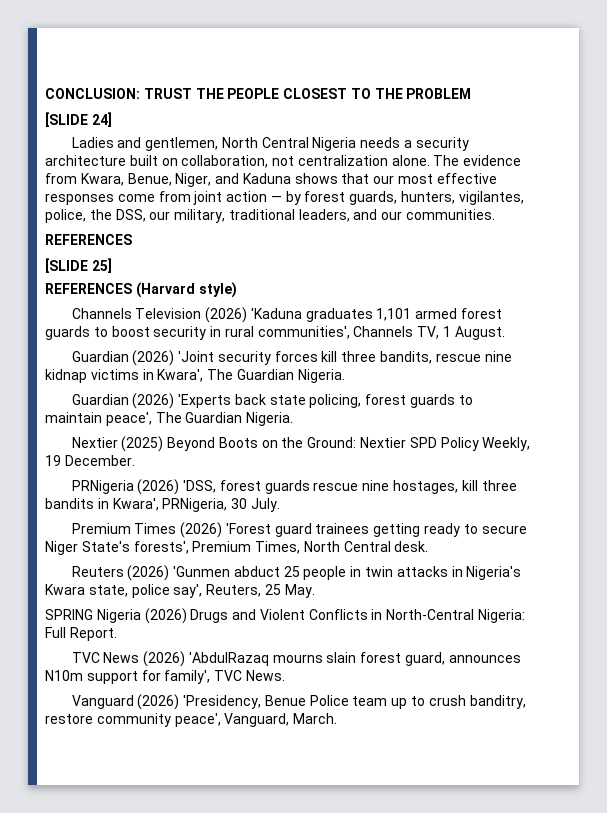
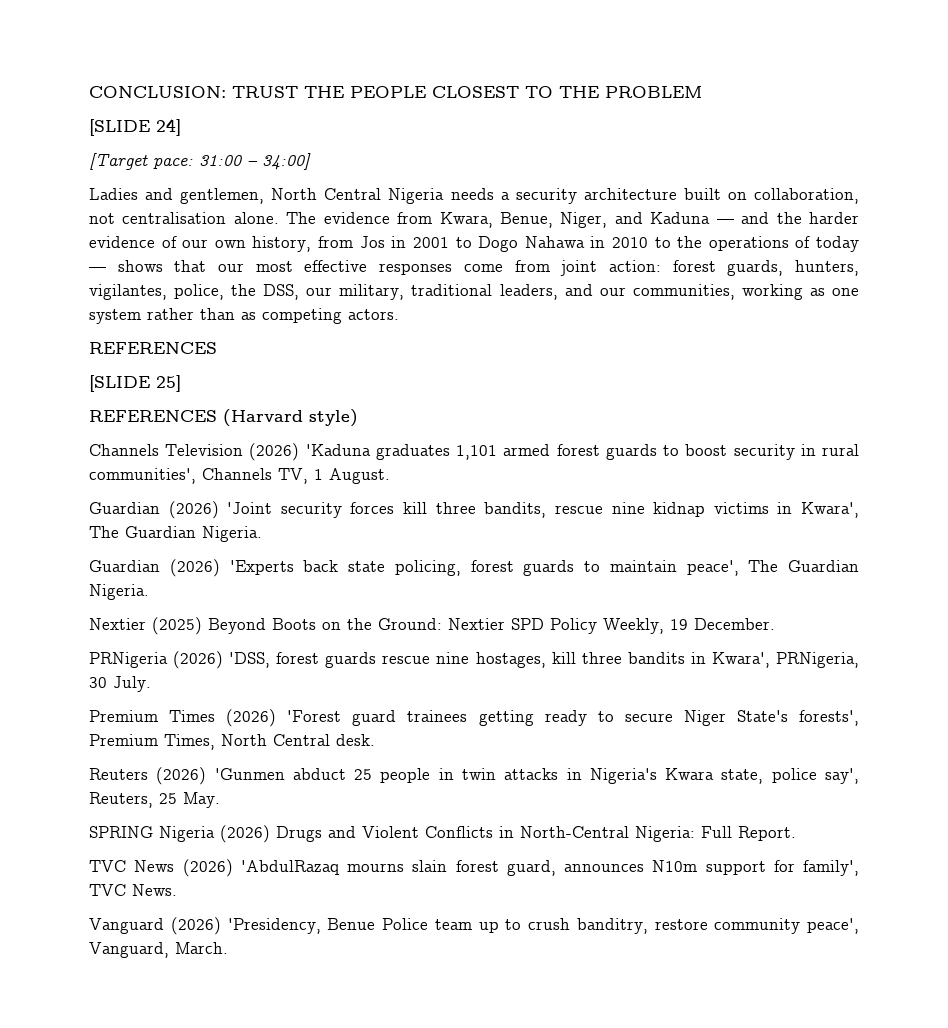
+ [Target pace: 31:00 – 34:00]
- Ladies and gentlemen, North Central Nigeria needs a security architecture built on collaboration, not centralization alone.
+ Ladies and gentlemen, North Central Nigeria needs a security architecture built on collaboration, not centralisation alone.
- The evidence from Kwara, Benue, Niger, and Kaduna shows that our most effective responses come from joint action — by forest guards, hunters, vigilantes, police, the DSS, our military, traditional leaders, and our communities.
+ The evidence from Kwara, Benue, Niger, and Kaduna — and the harder evidence of our own history, from Jos in 2001 to Dogo Nahawa in 2010 to the operations of today — shows that our most effective responses come from joint action: forest guards, hunters, vigilantes, police, the DSS, our military, traditional leaders, and our communities, working as one system rather than as competing actors.

